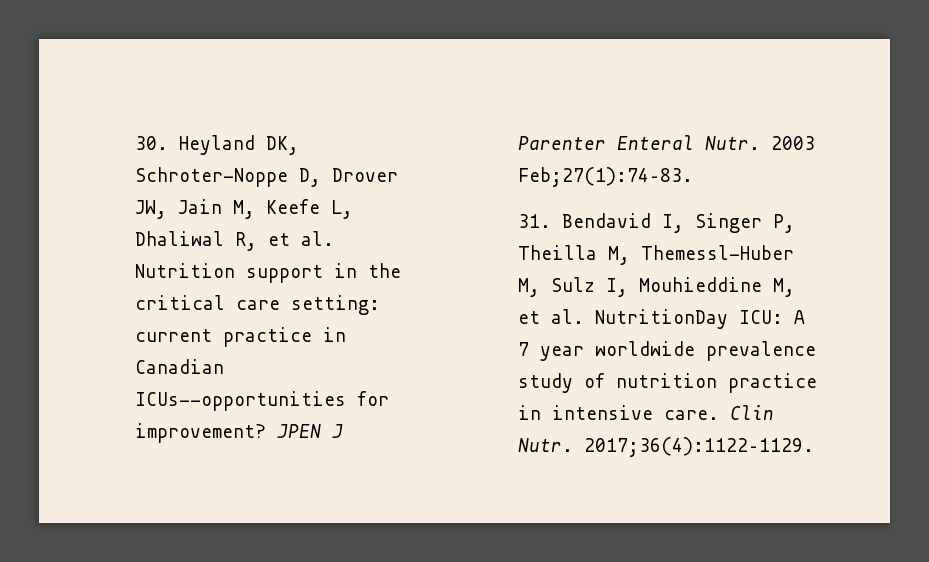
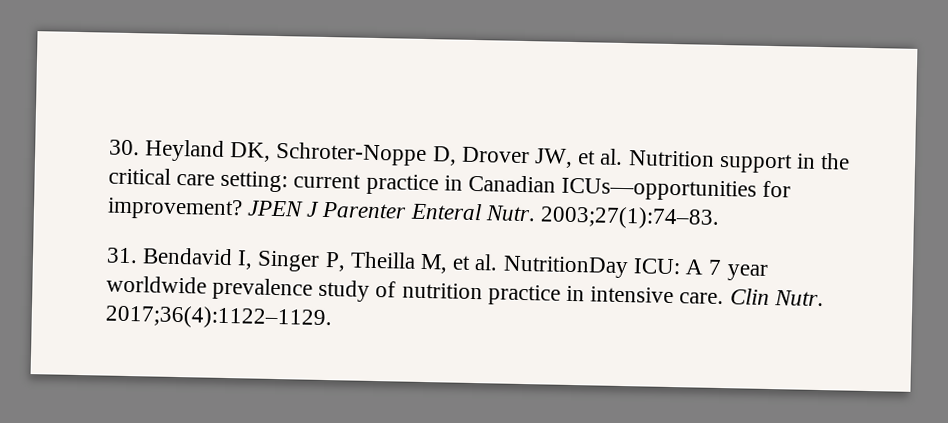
- 30. Heyland DK, Schroter-Noppe D, Drover JW, Jain M, Keefe L, Dhaliwal R, et al. Nutrition support in the critical care setting: current practice in Canadian ICUs--opportunities for improvement?
+ 30. Heyland DK, Schroter-Noppe D, Drover JW, et al. Nutrition support in the critical care setting: current practice in Canadian ICUs—opportunities for improvement?
- 2003 Feb;27(1):74–83.
+ 2003;27(1):74–83.
- 31. Bendavid I, Singer P, Theilla M, Themessl-Huber M, Sulz I, Mouhieddine M, et al. NutritionDay ICU: A 7 year worldwide prevalence study of nutrition practice in intensive care.
+ 31. Bendavid I, Singer P, Theilla M, et al. NutritionDay ICU: A 7 year worldwide prevalence study of nutrition practice in intensive care.

